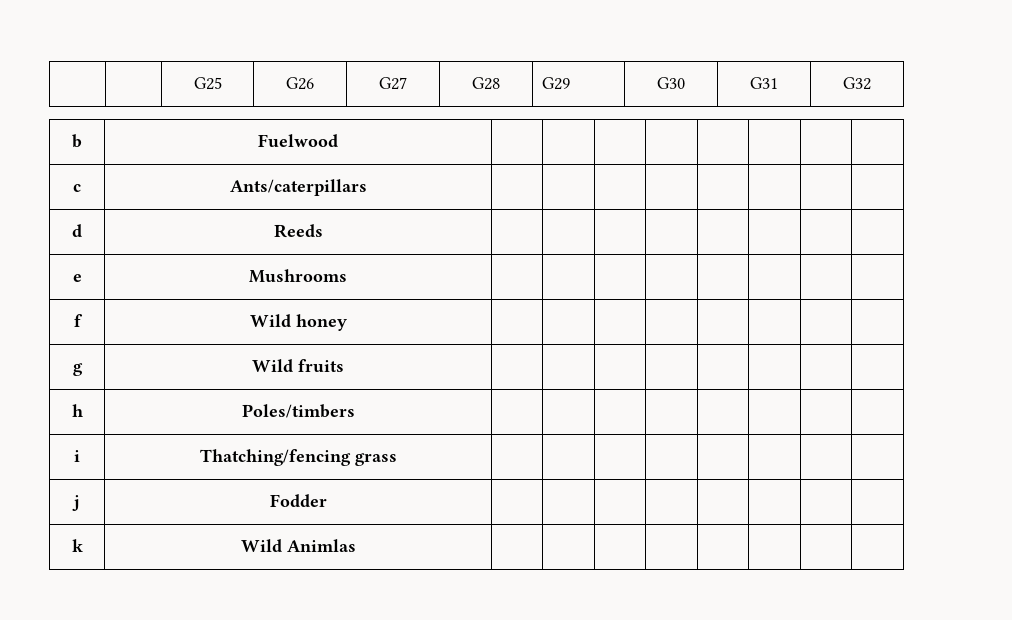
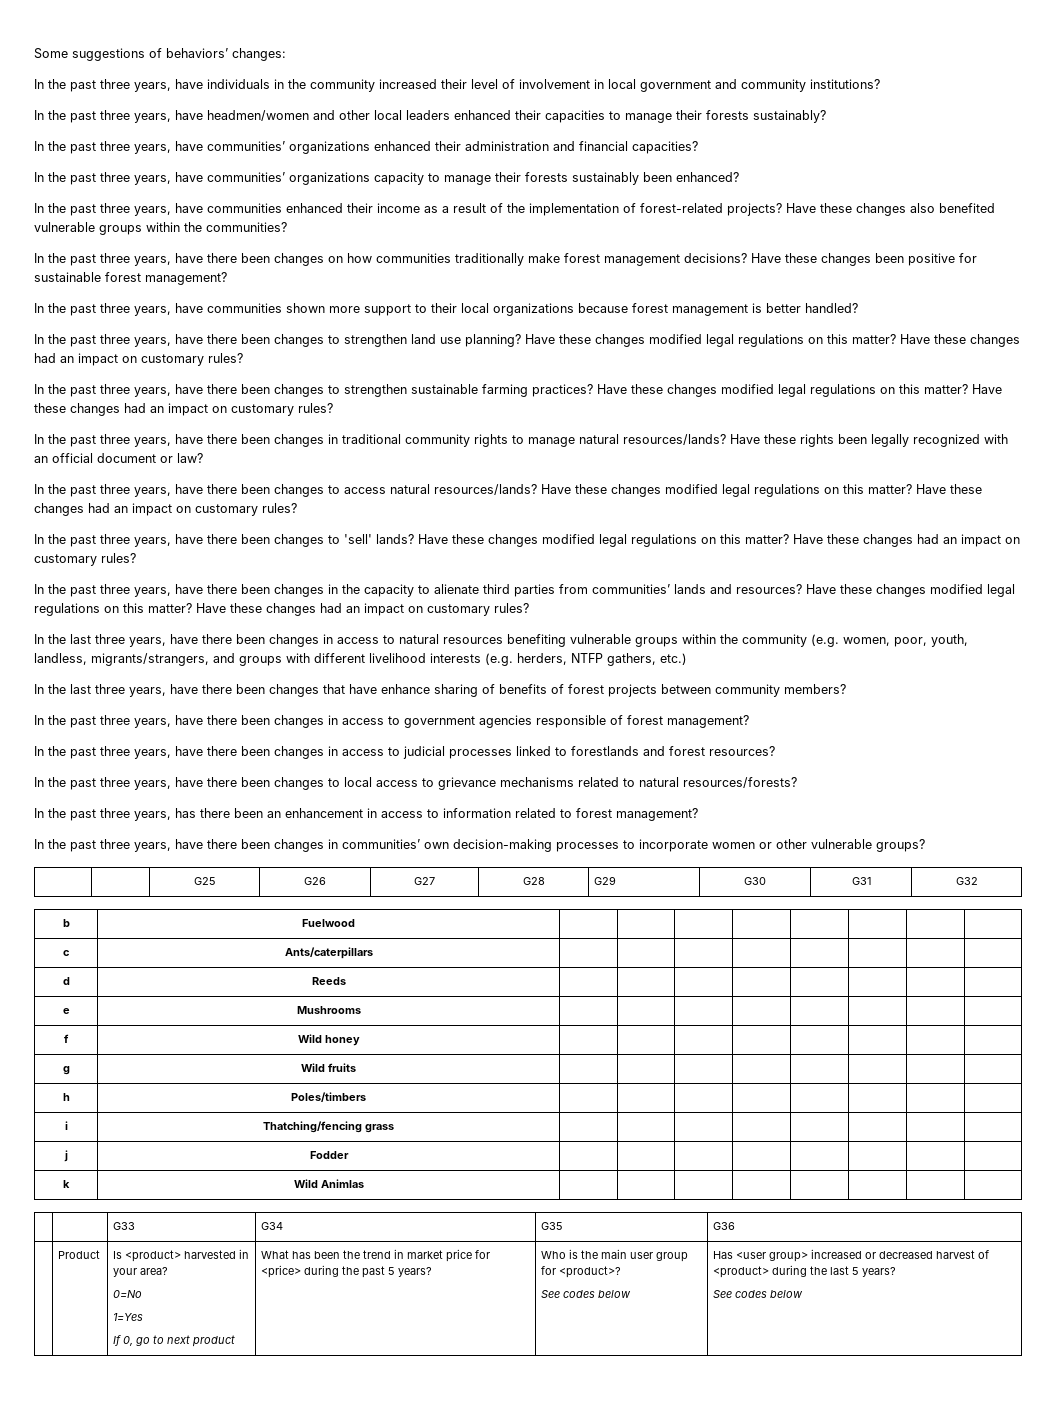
+ Some suggestions of behaviors’ changes:
+ In the past three years, have individuals in the community increased their level of involvement in local government and community institutions?
+ In the past three years, have headmen/women and other local leaders enhanced their capacities to manage their forests sustainably?
+ In the past three years, have communities’ organizations enhanced their administration and financial capacities?
+ In the past three years, have communities’ organizations capacity to manage their forests sustainably been enhanced?
+ In the past three years, have communities enhanced their income as a result of the implementation of forest-related projects? Have these changes also benefited vulnerable groups within the communities?
+ In the past three years, have there been changes on how communities traditionally make forest management decisions? Have these changes been positive for sustainable forest management?
+ In the past three years, have communities shown more support to their local organizations because forest management is better handled?
+ In the past three years, have there been changes to strengthen land use planning? Have these changes modified legal regulations on this matter? Have these changes had an impact on customary rules?
+ In the past three years, have there been changes to strengthen sustainable farming practices? Have these changes modified legal regulations on this matter? Have these changes had an impact on customary rules?
+ In the past three years, have there been changes in traditional community rights to manage natural resources/lands? Have these rights been legally recognized with an official document or law?
+ In the past three years, have there been changes to access natural resources/lands? Have these changes modified legal regulations on this matter? Have these changes had an impact on customary rules?
+ In the past three years, have there been changes to 'sell' lands? Have these changes modified legal regulations on this matter? Have these changes had an impact on customary rules?
+ In the past three years, have there been changes in the capacity to alienate third parties from communities’ lands and resources? Have these changes modified legal regulations on this matter? Have these changes had an impact on customary rules?
+ In the last three years, have there been changes in access to natural resources benefiting vulnerable groups within the community (e.g. women, poor, youth, landless, migrants/strangers, and groups with different livelihood interests (e.g. herders, NTFP gathers, etc.)
+ In the last three years, have there been changes that have enhance sharing of benefits of forest projects between community members?
+ In the past three years, have there been changes in access to government agencies responsible of forest management?
+ In the past three years, have there been changes in access to judicial processes linked to forestlands and forest resources?
+ In the past three years, have there been changes to local access to grievance mechanisms related to natural resources/forests?
+ In the past three years, has there been an enhancement in access to information related to forest management?
+ In the past three years, have there been changes in communities’ own decision-making processes to incorporate women or other vulnerable groups?
+ | | G33 | G34 | G35 | G36
+ | Product | Is <product> harvested in your area?
+ 0=No
+ 1=Yes
+ If 0, go to next product | What has been the trend in market price for <price> during the past 5 years? | Who is the main user group for <product>?
+ See codes below | Has <user group> increased or decreased harvest of <product> during the last 5 years?
+ See codes below

